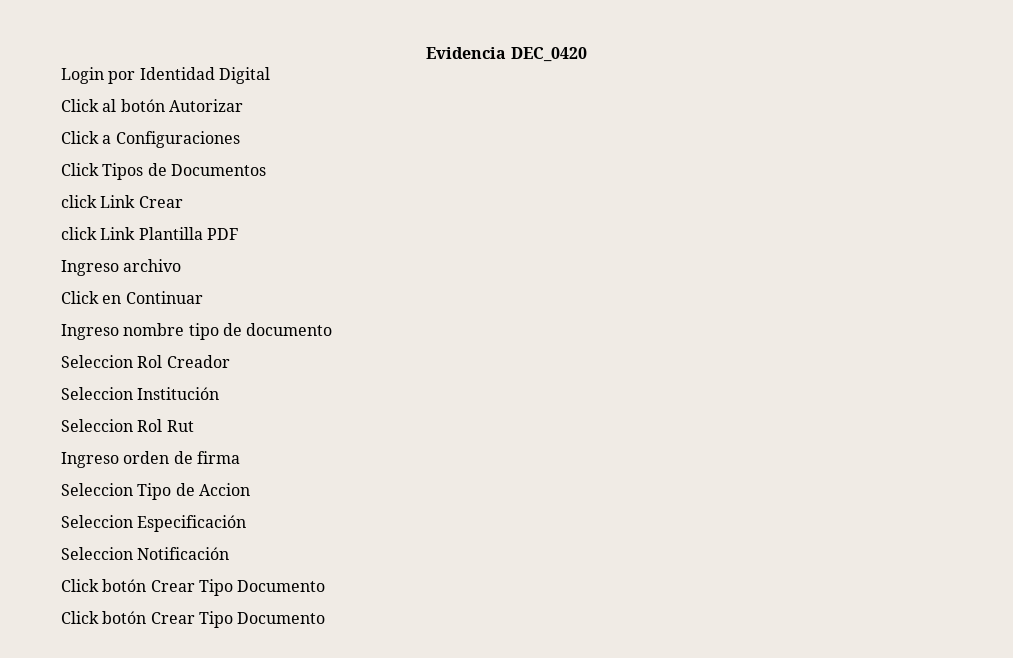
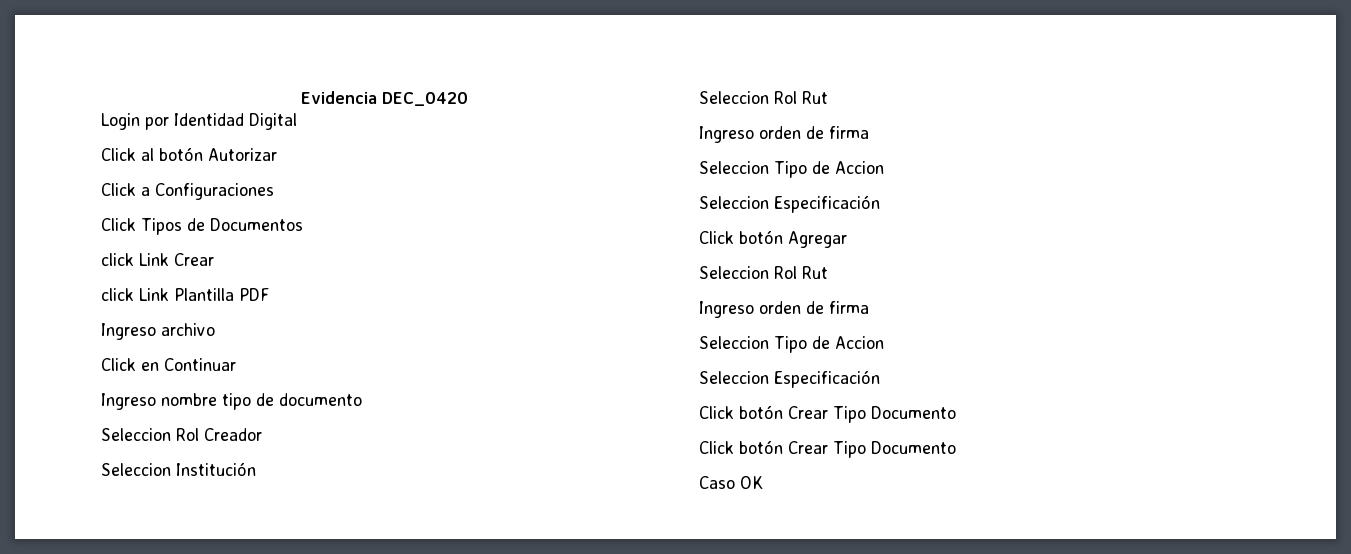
- Seleccion Notificación
+ Click botón Agregar
+ Seleccion Rol Rut
+ Ingreso orden de firma
+ Seleccion Tipo de Accion
+ Seleccion Especificación
+ Caso OK

